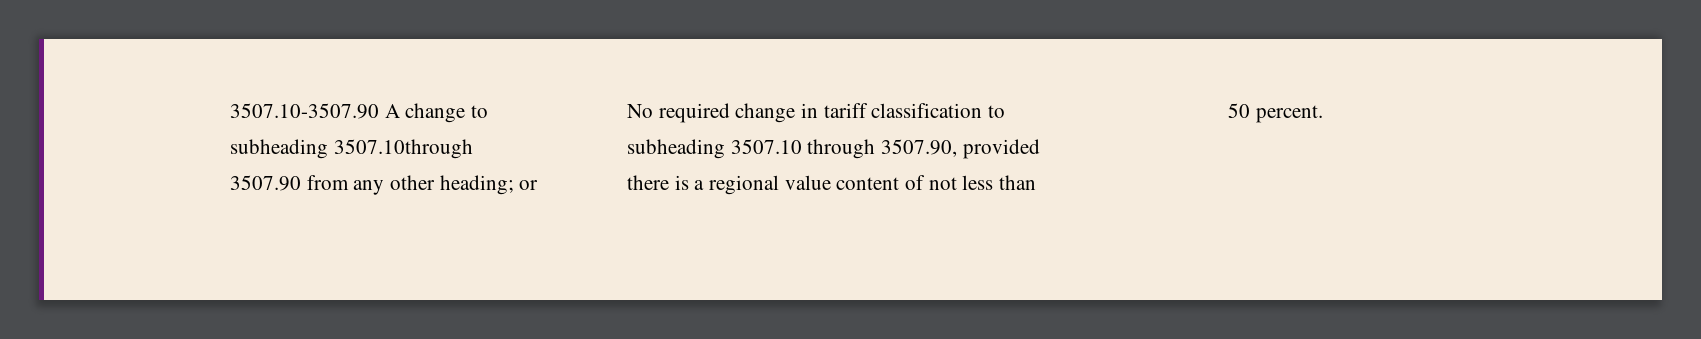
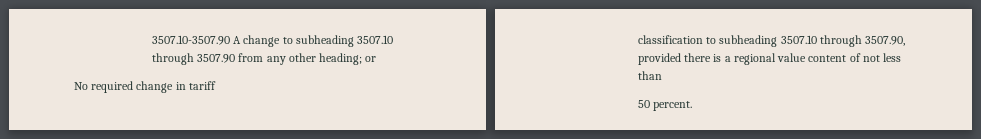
- 3507.10-3507.90 A change to subheading 3507.10through
- 3507.90 from any other heading; or
+ 3507.10-3507.90 A change to subheading 3507.10 through 3507.90 from any other heading; or
- No required change in tariff classification to subheading 3507.10 through 3507.90, provided there is a regional value content of not less than
+ No required change in tariff
+ classification to subheading 3507.10 through 3507.90, provided there is a regional value content of not less than

